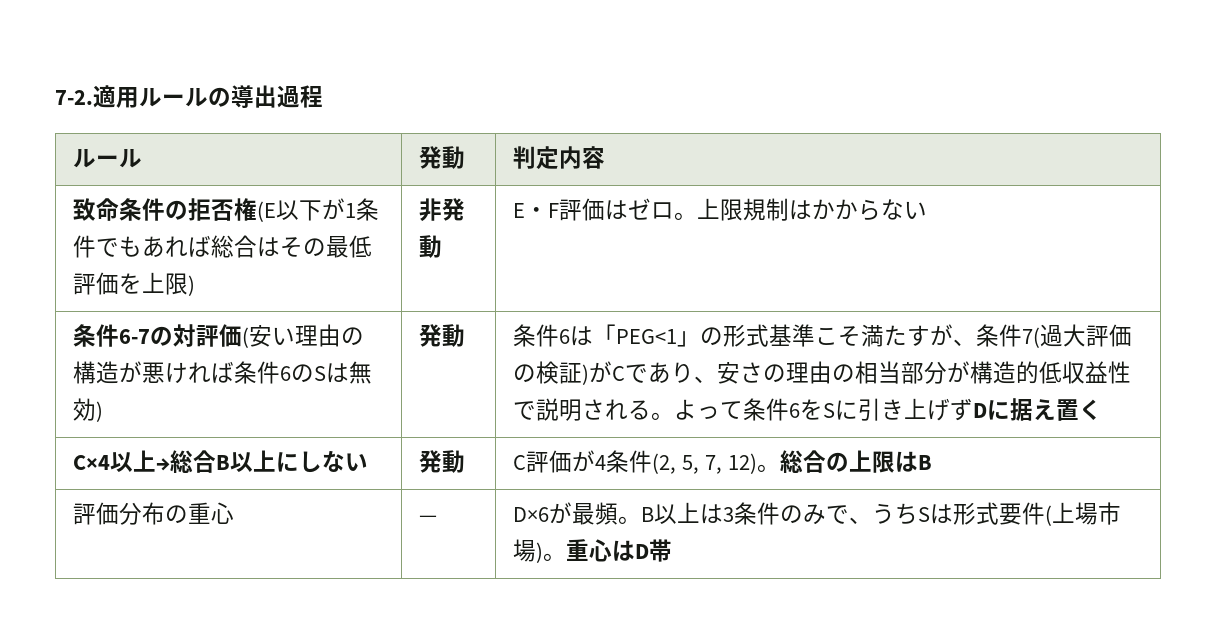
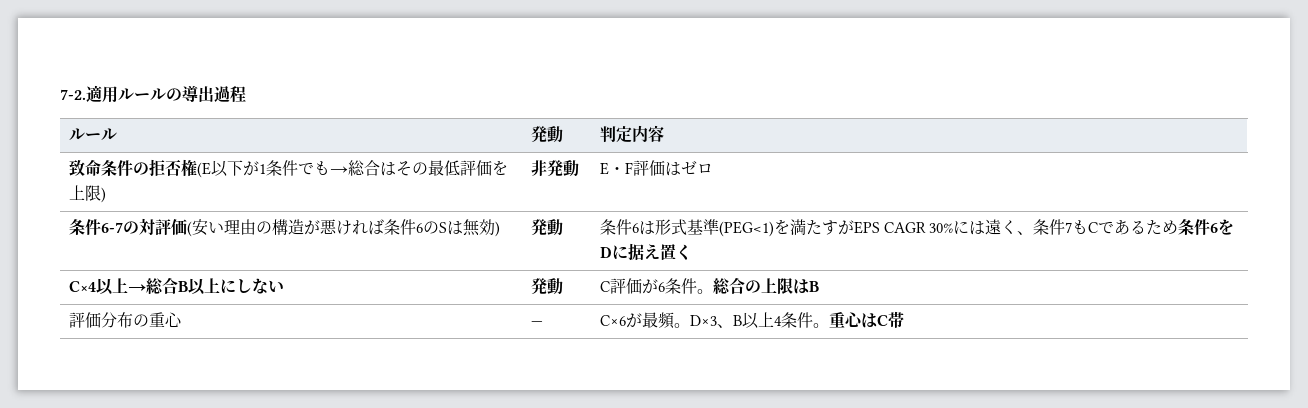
- 致命条件の拒否権(E以下が1条件でもあれば総合はその最低評価を上限) | 非発動 | E・F評価はゼロ。上限規制はかからない
+ 致命条件の拒否権(E以下が1条件でも→総合はその最低評価を上限) | 非発動 | E・F評価はゼロ
- 条件6は「PEG<1」の形式基準こそ満たすが、条件7(過大評価の検証)がCであり、安さの理由の相当部分が構造的低収益性で説明される。よって条件6をSに引き上げずDに据え置く
+ 条件6は形式基準(PEG<1)を満たすがEPS CAGR 30%には遠く、条件7もCであるため条件6をDに据え置く
- C×4以上→総合B以上にしない | 発動 | C評価が4条件(2, 5, 7, 12)。総合の上限はB
+ C×4以上→総合B以上にしない | 発動 | C評価が6条件。総合の上限はB
- 評価分布の重心 | — | D×6が最頻。B以上は3条件のみで、うちSは形式要件(上場市場)。重心はD帯
+ 評価分布の重心 | — | C×6が最頻。D×3、B以上4条件。重心はC帯

